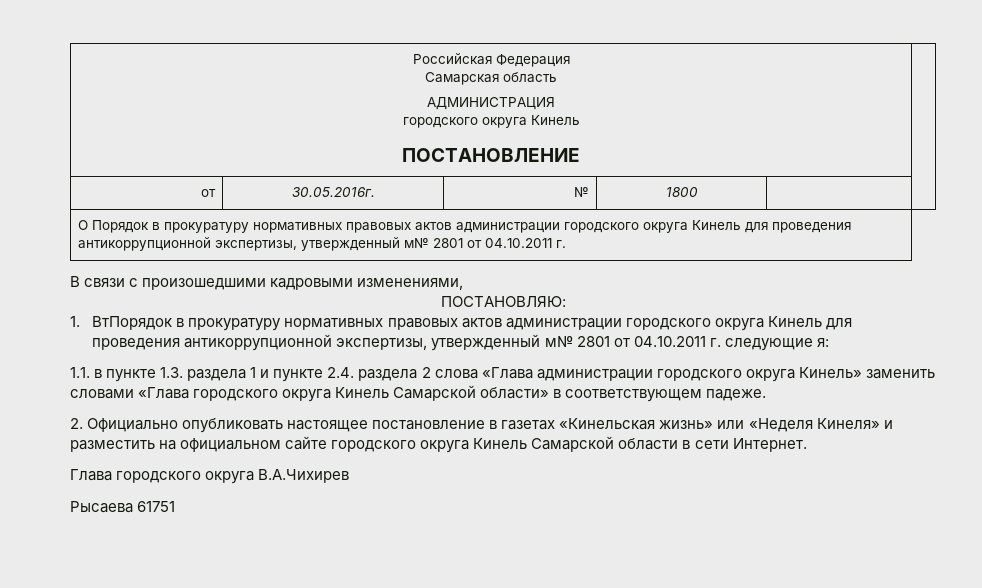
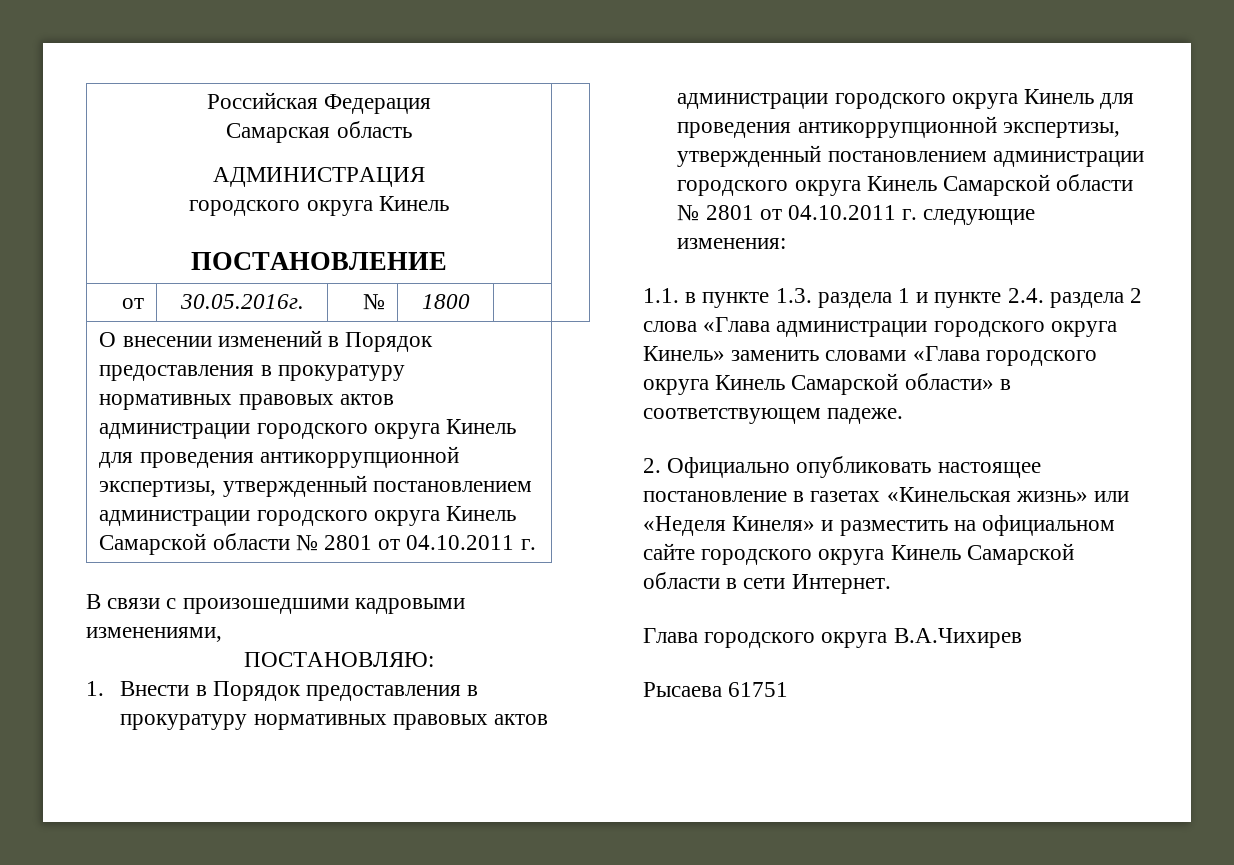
- О Порядок в прокуратуру нормативных правовых актов администрации городского округа Кинель для проведения антикоррупционной экспертизы, утвержденный м№ 2801 от 04.10.2011 г.
+ О внесении изменений в Порядок предоставления в прокуратуру нормативных правовых актов администрации городского округа Кинель для проведения антикоррупционной экспертизы, утвержденный постановлением администрации городского округа Кинель Самарской области № 2801 от 04.10.2011 г.
- 1. ВтПорядок в прокуратуру нормативных правовых актов администрации городского округа Кинель для проведения антикоррупционной экспертизы, утвержденный м№ 2801 от 04.10.2011 г. следующие я:
+ 1. Внести в Порядок предоставления в прокуратуру нормативных правовых актов администрации городского округа Кинель для проведения антикоррупционной экспертизы, утвержденный постановлением администрации городского округа Кинель Самарской области № 2801 от 04.10.2011 г. следующие изменения:

